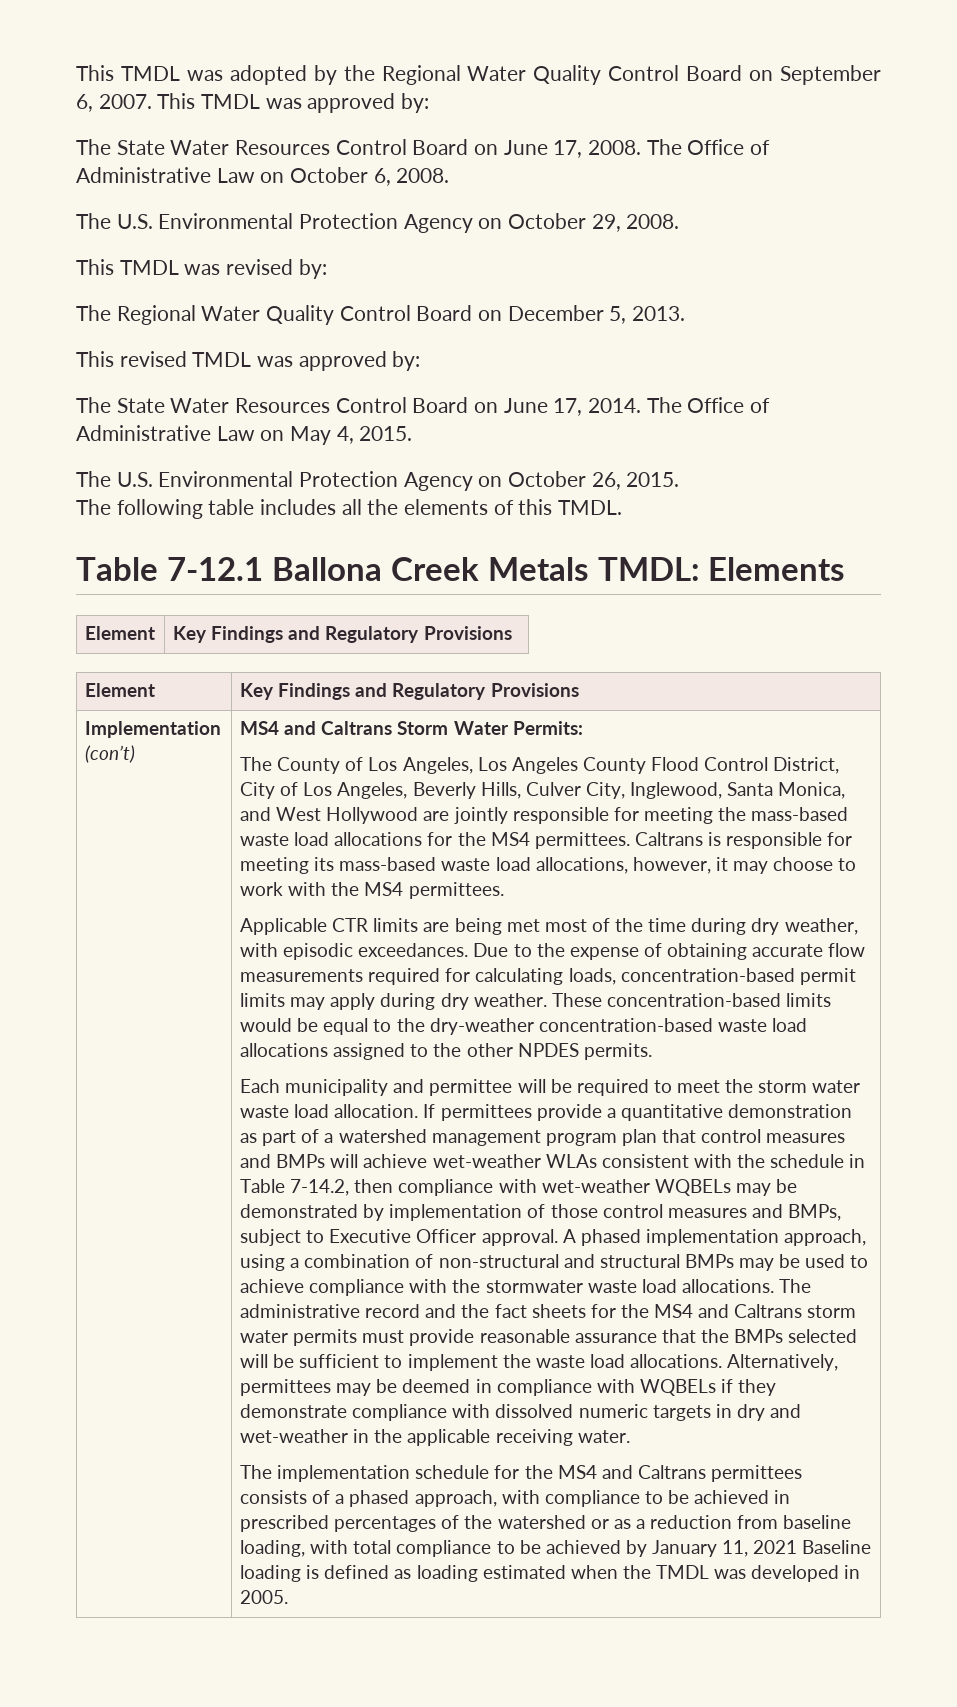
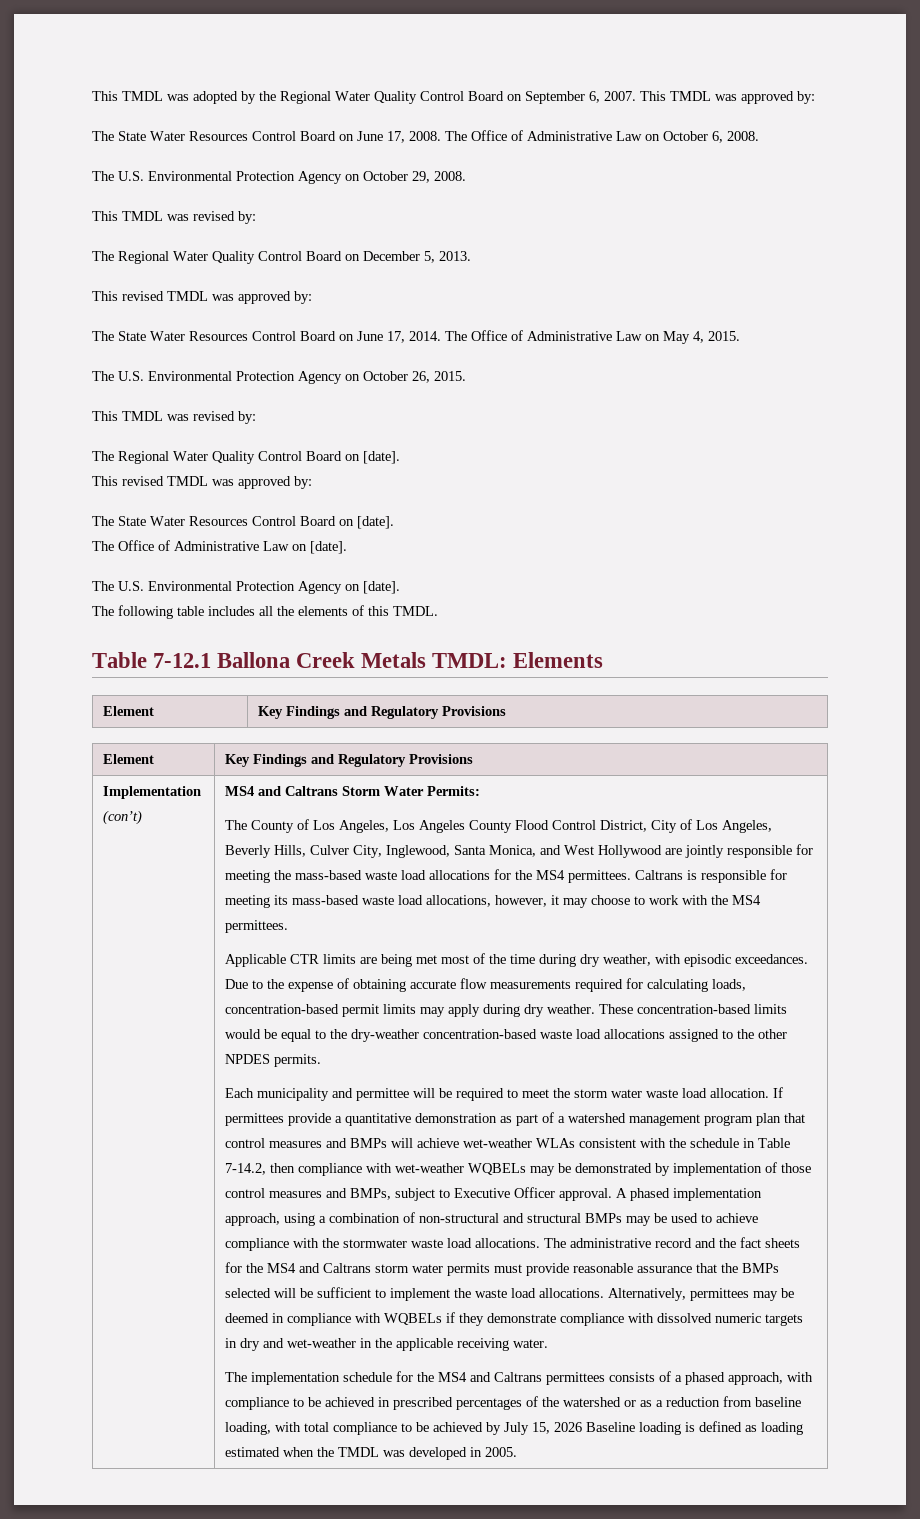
  The U.S. Environmental Protection Agency on October 26, 2015.
+ This TMDL was revised by:
+ The Regional Water Quality Control Board on [date].
+ This revised TMDL was approved by:
+ The State Water Resources Control Board on [date].
+ The Office of Administrative Law on [date].
+ The U.S. Environmental Protection Agency on [date].
- The implementation schedule for the MS4 and Caltrans permittees consists of a phased approach, with compliance to be achieved in prescribed percentages of the watershed or as a reduction from baseline loading, with total compliance to be achieved by January 11, 2021 Baseline loading is defined as loading estimated when the TMDL was developed in 2005.
+ The implementation schedule for the MS4 and Caltrans permittees consists of a phased approach, with compliance to be achieved in prescribed percentages of the watershed or as a reduction from baseline loading, with total compliance to be achieved by July 15, 2026 Baseline loading is defined as loading estimated when the TMDL was developed in 2005.

